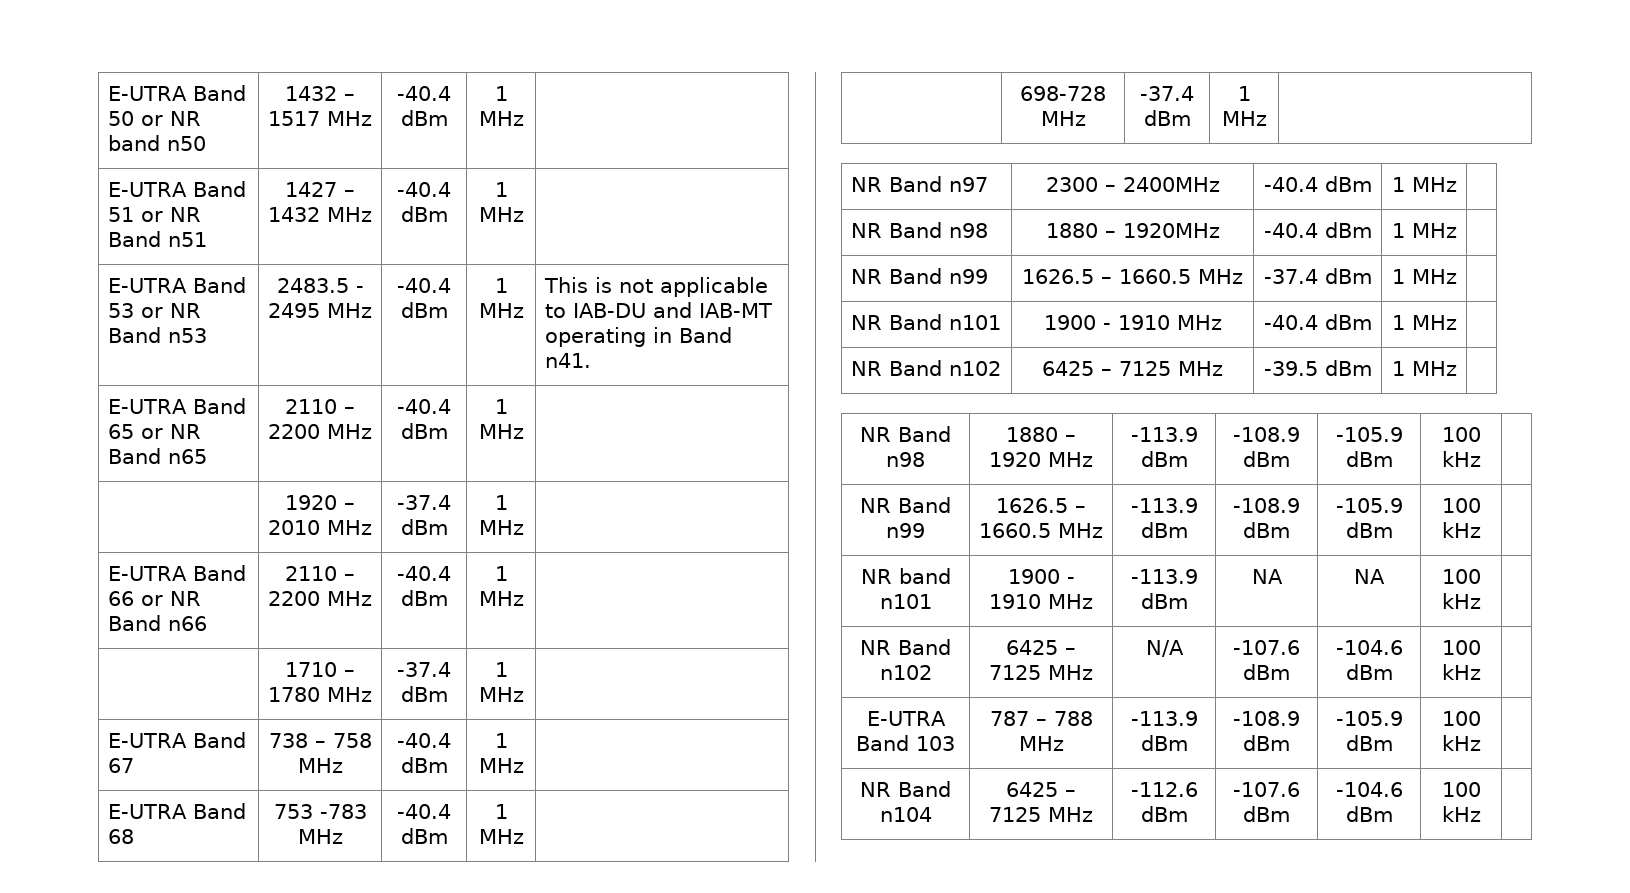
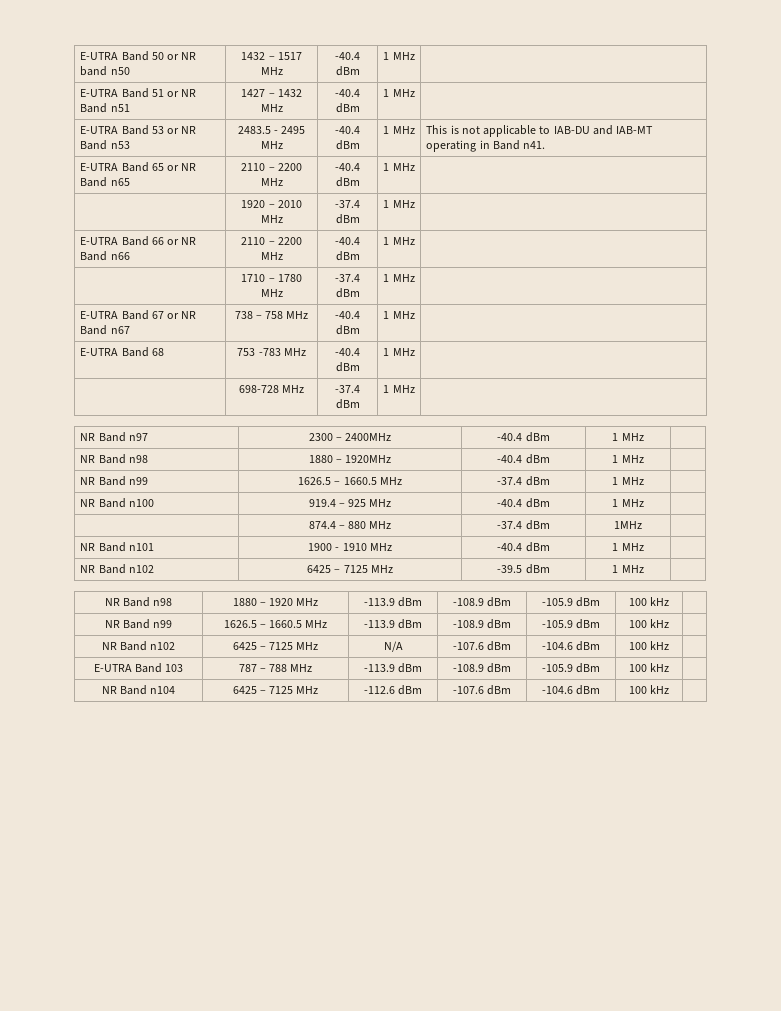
- E-UTRA Band 67 | 738 – 758 MHz | -40.4 dBm | 1 MHz |
+ E-UTRA Band 67 or NR Band n67 | 738 – 758 MHz | -40.4 dBm | 1 MHz |
+ NR Band n100 | 919.4 – 925 MHz | -40.4 dBm | 1 MHz |
+ | 874.4 – 880 MHz | -37.4 dBm | 1MHz |
- NR band n101 | 1900 - 1910 MHz | -113.9 dBm | NA | NA | 100 kHz |

